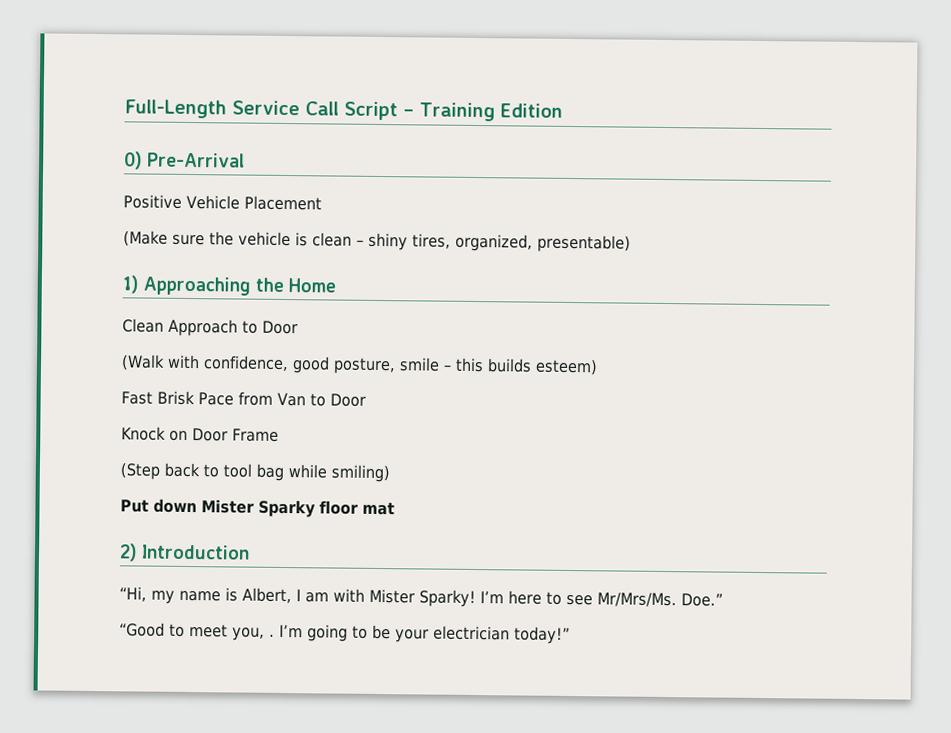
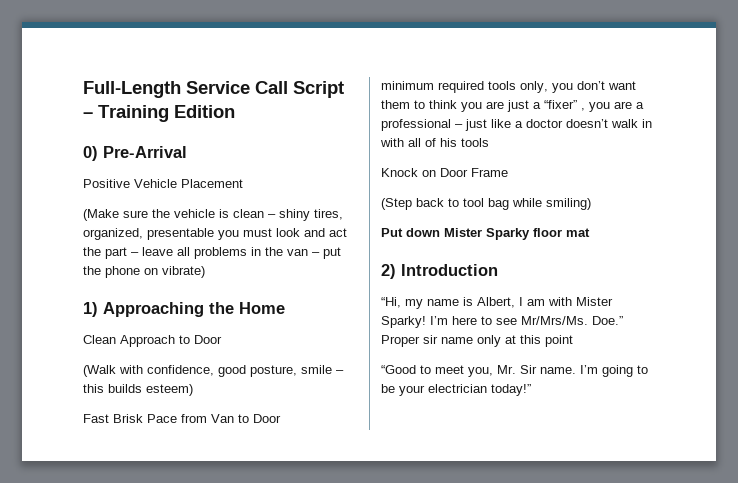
- (Make sure the vehicle is clean – shiny tires, organized, presentable)
+ (Make sure the vehicle is clean – shiny tires, organized, presentable you must look and act the part – leave all problems in the van – put the phone on vibrate)
+ minimum required tools only, you don’t want them to think you are just a “fixer” , you are a professional – just like a doctor doesn’t walk in with all of his tools
- Doe.”
+ Doe.” Proper sir name only at this point
- “Good to meet you, .
+ “Good to meet you, Mr. Sir name.

